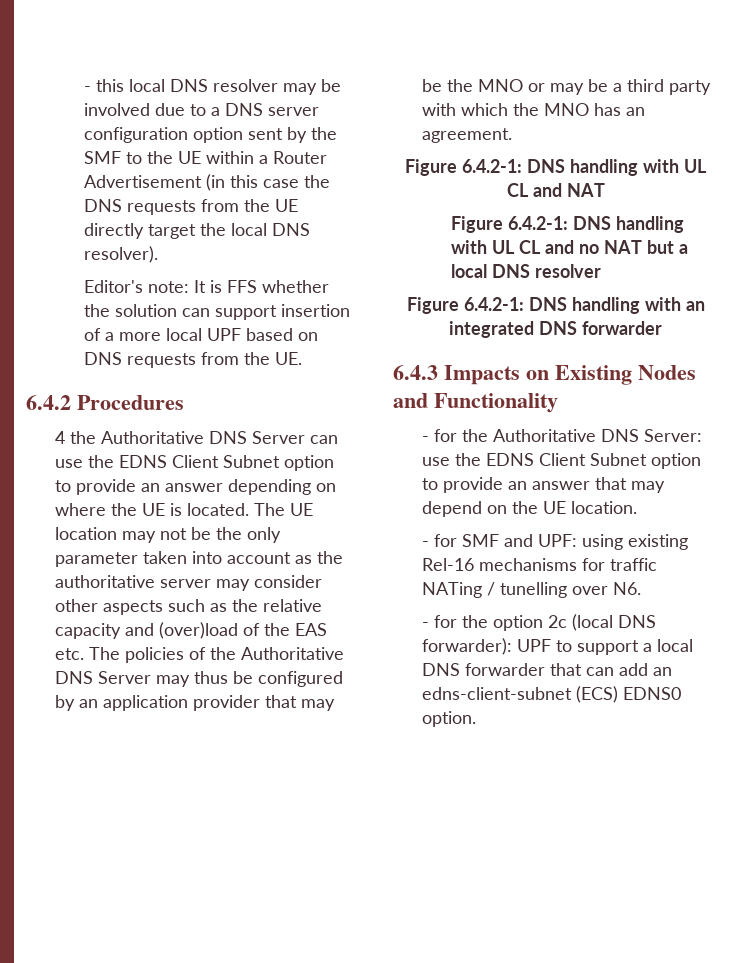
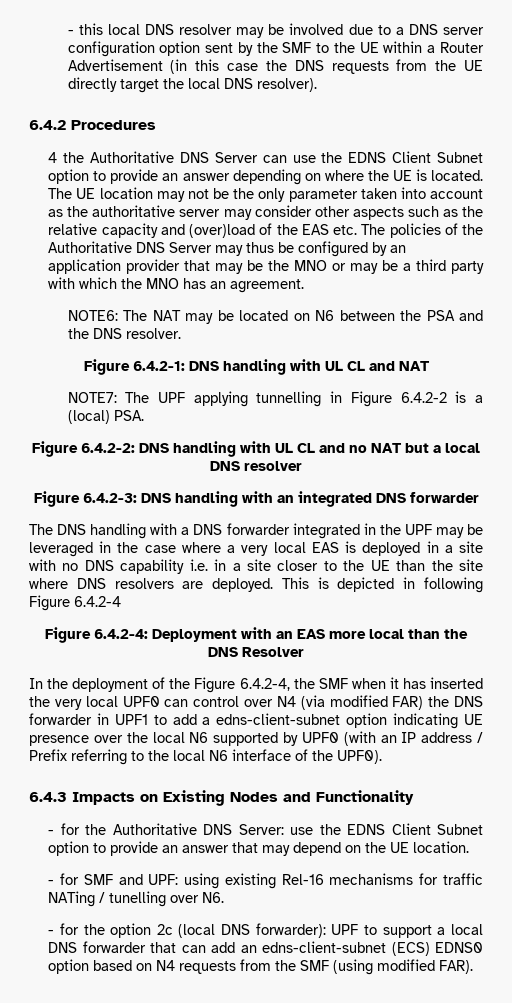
- Editor's note: It is FFS whether the solution can support insertion of a more local UPF based on DNS requests from the UE.
+ NOTE6: The NAT may be located on N6 between the PSA and the DNS resolver.
- Figure 6.4.2-1: DNS handling with UL CL and no NAT but a local DNS resolver
+ NOTE7: The UPF applying tunnelling in Figure 6.4.2-2 is a (local) PSA.
+ Figure 6.4.2-2: DNS handling with UL CL and no NAT but a local DNS resolver
- Figure 6.4.2-1: DNS handling with an integrated DNS forwarder
+ Figure 6.4.2-3: DNS handling with an integrated DNS forwarder
+ The DNS handling with a DNS forwarder integrated in the UPF may be leveraged in the case where a very local EAS is deployed in a site with no DNS capability i.e. in a site closer to the UE than the site where DNS resolvers are deployed. This is depicted in following Figure 6.4.2-4
+ Figure 6.4.2-4: Deployment with an EAS more local than the DNS Resolver
+ In the deployment of the Figure 6.4.2-4, the SMF when it has inserted the very local UPF0 can control over N4 (via modified FAR) the DNS forwarder in UPF1 to add a edns-client-subnet option indicating UE presence over the local N6 supported by UPF0 (with an IP address / Prefix referring to the local N6 interface of the UPF0).
- - for the option 2c (local DNS forwarder): UPF to support a local DNS forwarder that can add an edns-client-subnet (ECS) EDNS0 option.
+ - for the option 2c (local DNS forwarder): UPF to support a local DNS forwarder that can add an edns-client-subnet (ECS) EDNS0 option based on N4 requests from the SMF (using modified FAR).

